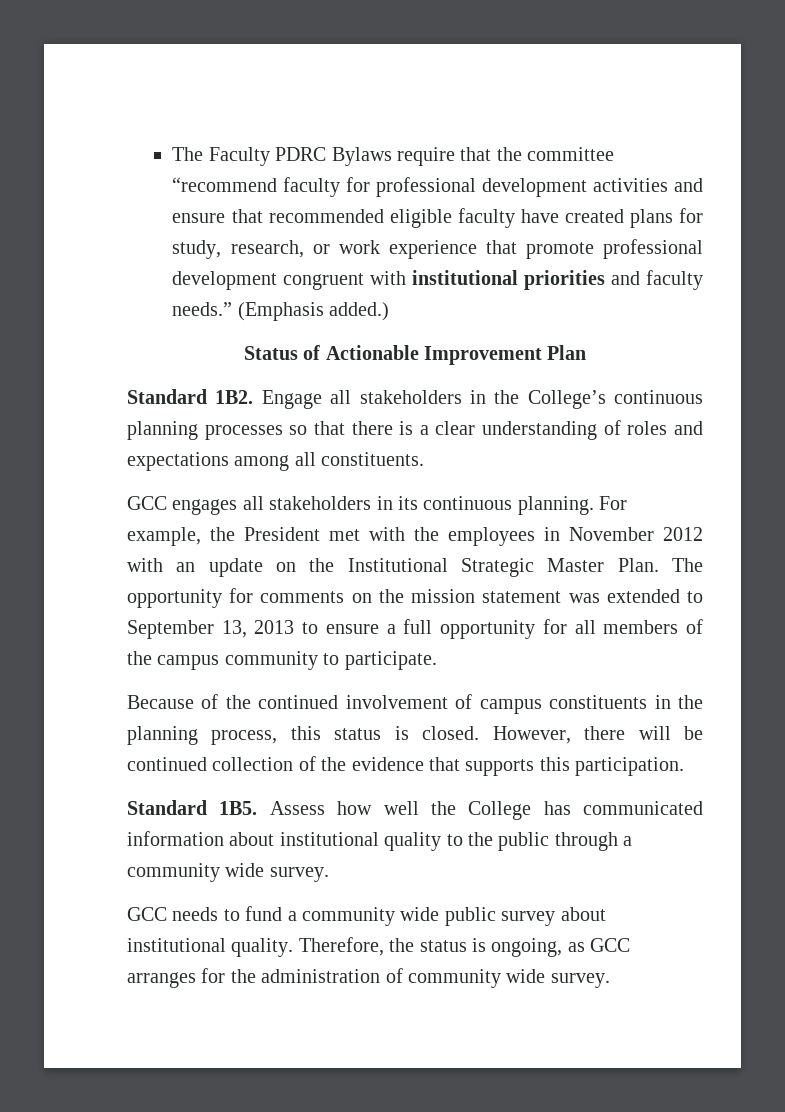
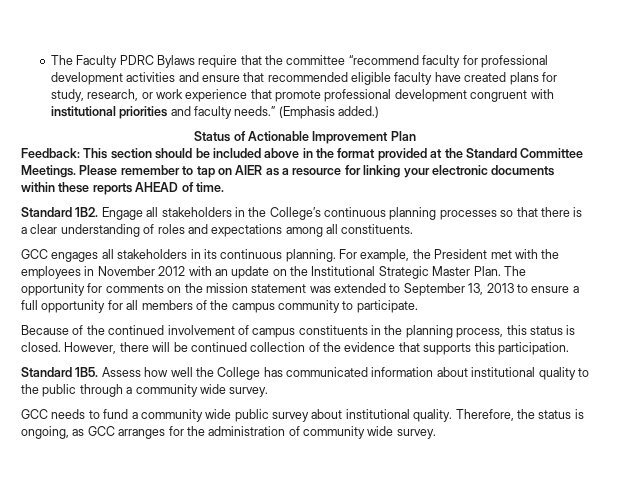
+ Feedback: This section should be included above in the format provided at the Standard Committee Meetings. Please remember to tap on AIER as a resource for linking your electronic documents within these reports AHEAD of time.

